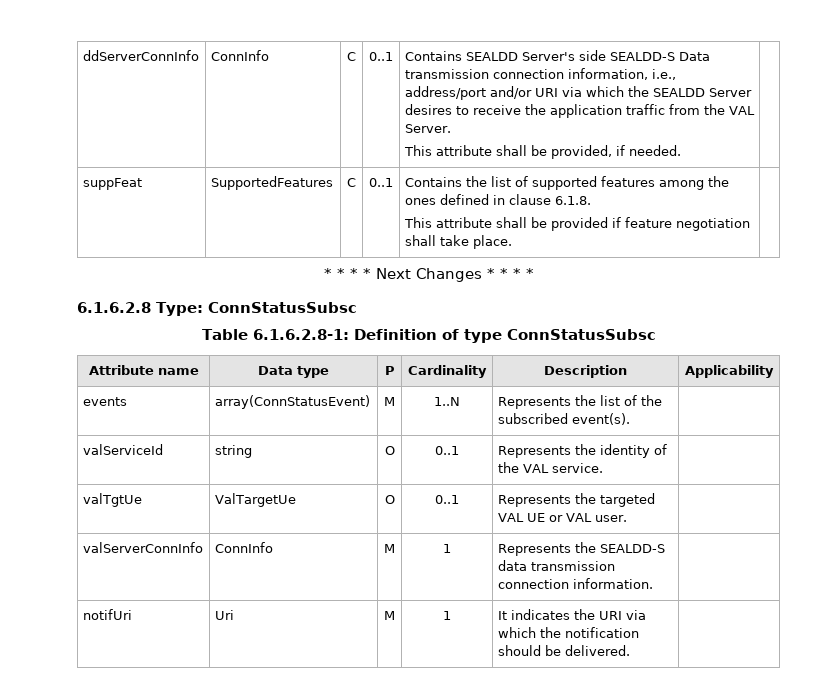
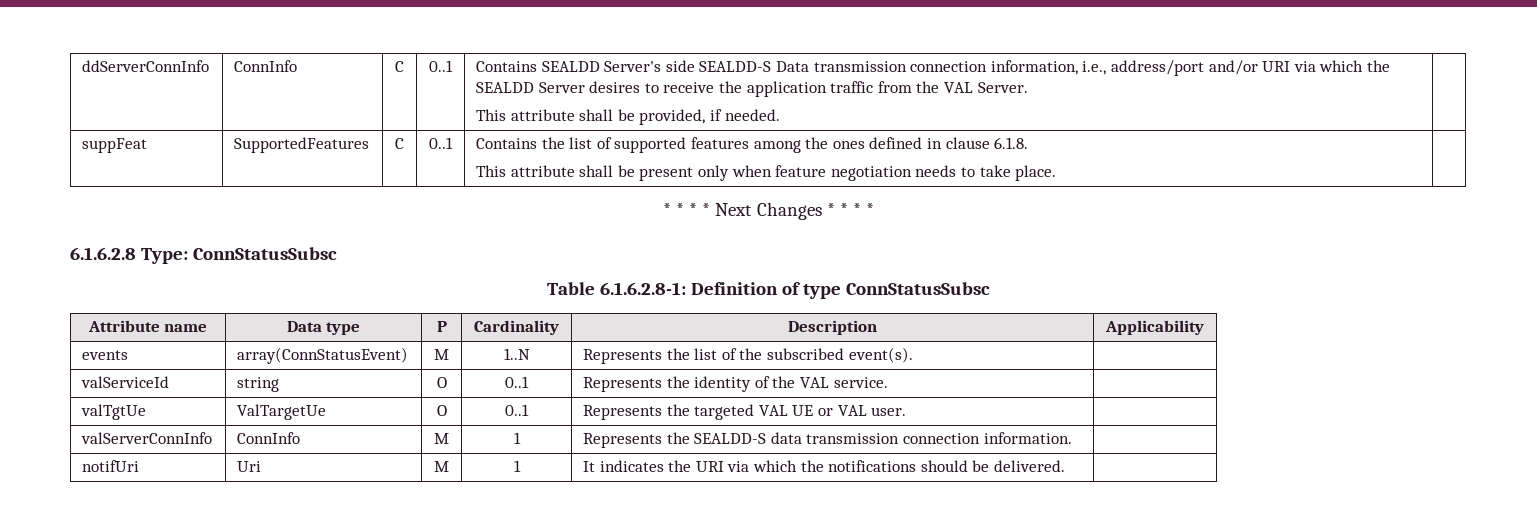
  suppFeat | SupportedFeatures | C | 0..1 | Contains the list of supported features among the ones defined in clause 6.1.8.
- This attribute shall be provided if feature negotiation shall take place. |
+ This attribute shall be present only when feature negotiation needs to take place. |
- notifUri | Uri | M | 1 | It indicates the URI via which the notification should be delivered. |
+ notifUri | Uri | M | 1 | It indicates the URI via which the notifications should be delivered. |

